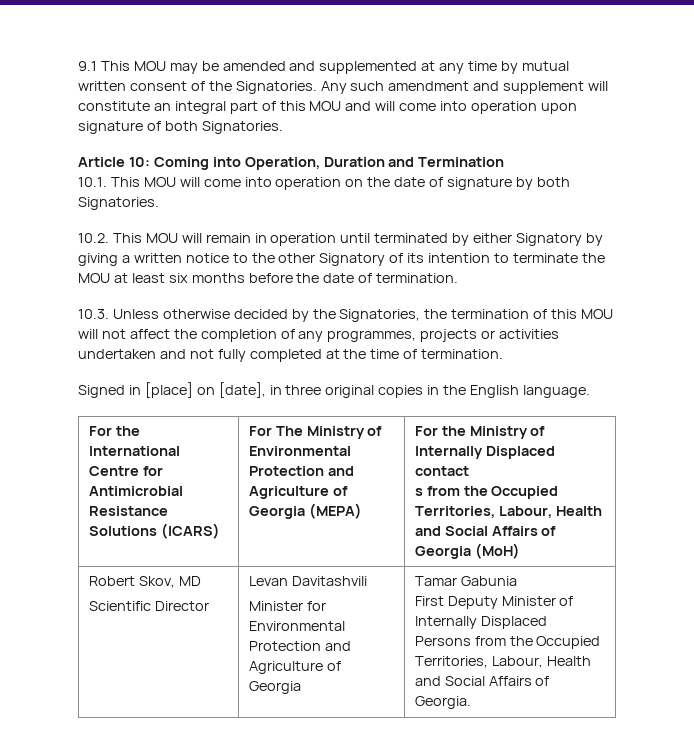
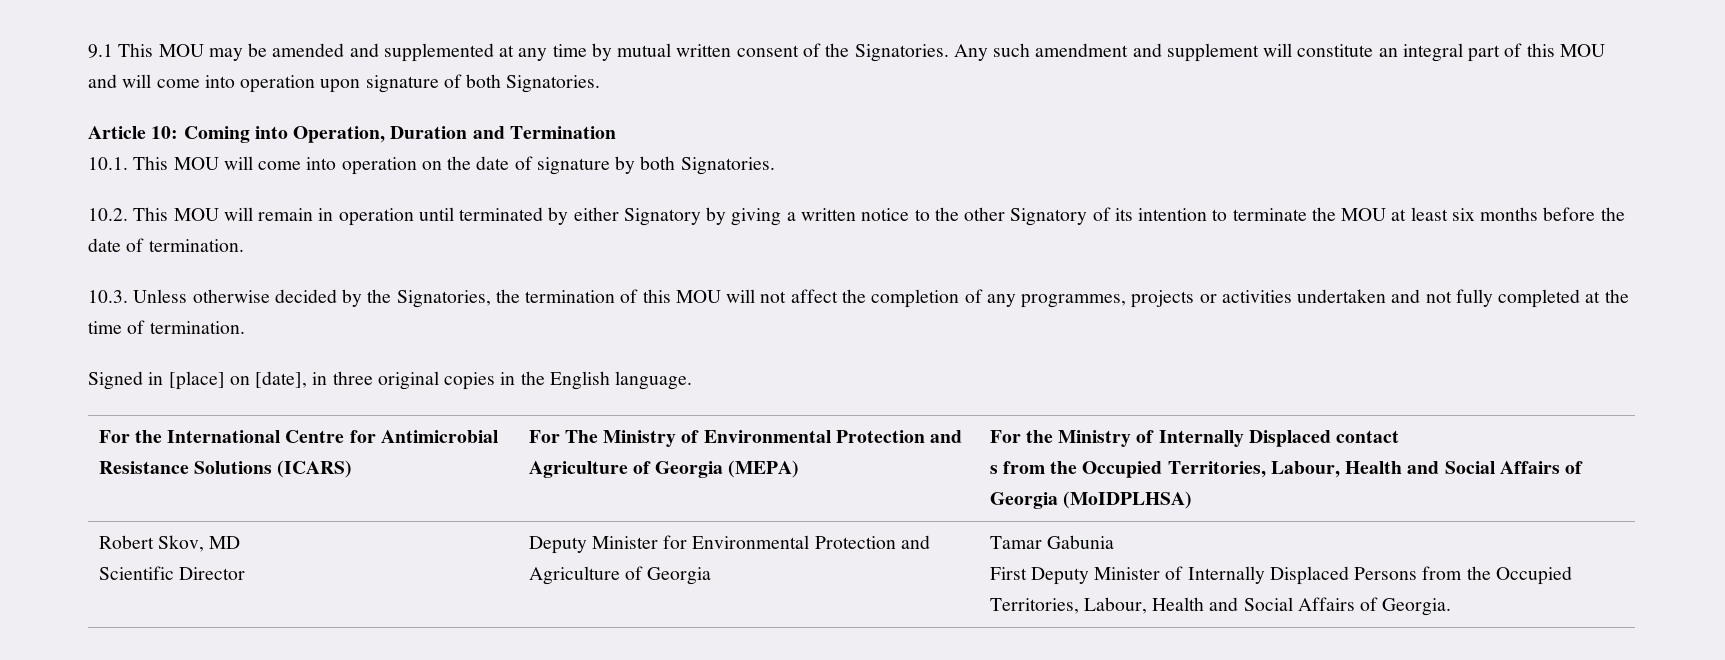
  For the International Centre for Antimicrobial Resistance Solutions (ICARS) | For The Ministry of Environmental Protection and Agriculture of Georgia (MEPA) | For the Ministry of Internally Displaced contact
- s from the Occupied Territories, Labour, Health and Social Affairs of Georgia (MoH)
+ s from the Occupied Territories, Labour, Health and Social Affairs of Georgia (MoIDPLHSA)
  Robert Skov, MD
- Scientific Director | Levan Davitashvili
- Minister for Environmental Protection and Agriculture of Georgia | Tamar Gabunia
+ Scientific Director | Deputy Minister for Environmental Protection and Agriculture of Georgia | Tamar Gabunia

